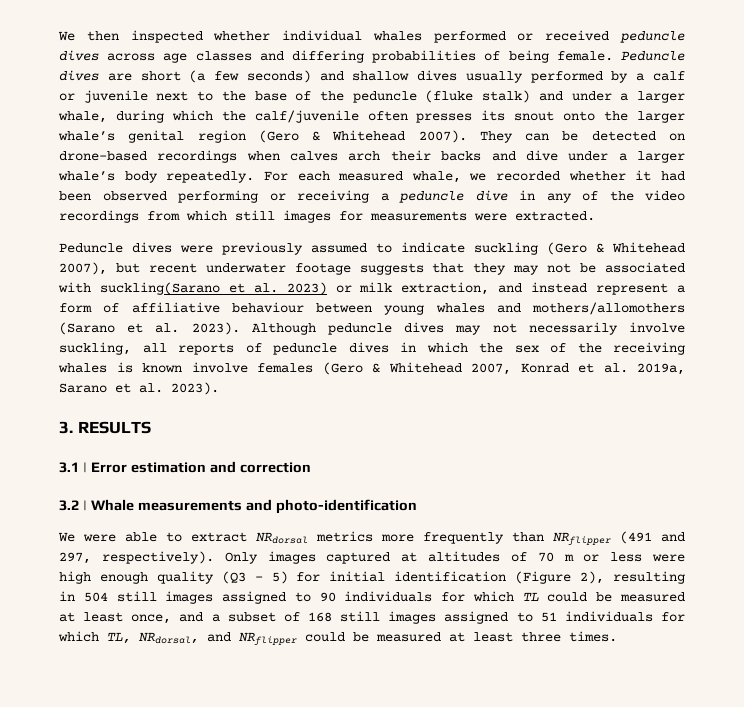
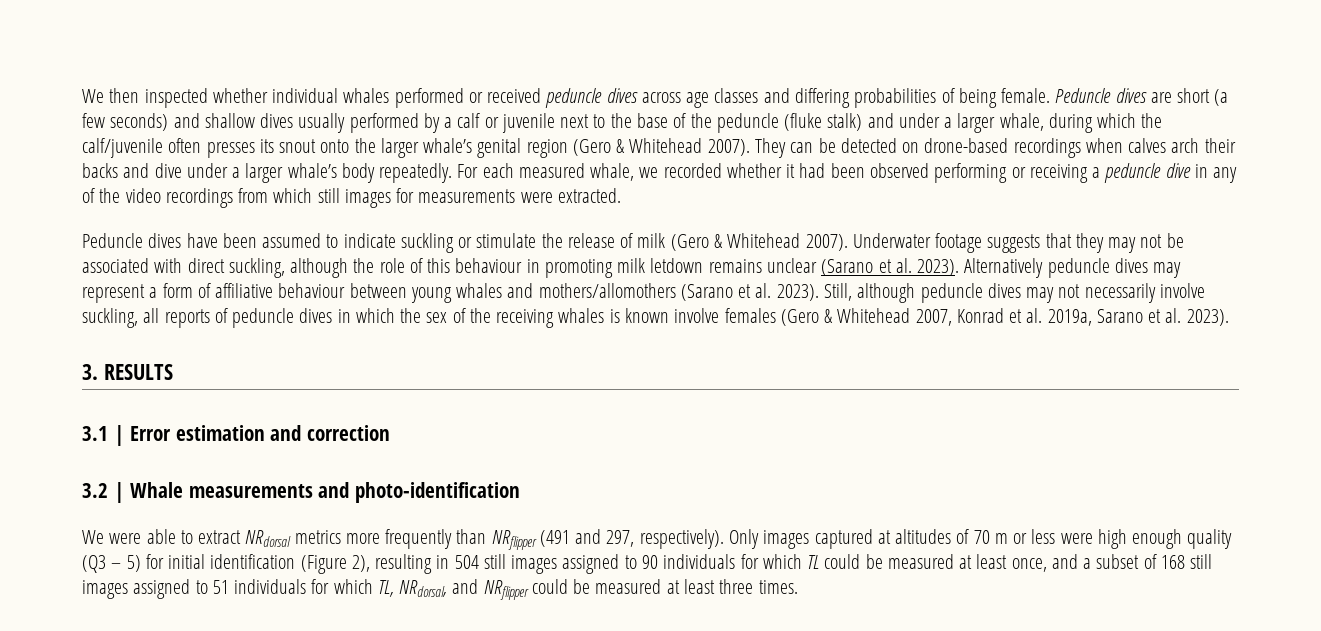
- Peduncle dives were previously assumed to indicate suckling (Gero & Whitehead 2007), but recent underwater footage suggests that they may not be associated with suckling(Sarano et al. 2023) or milk extraction, and instead represent a form of affiliative behaviour between young whales and mothers/allomothers (Sarano et al. 2023).
+ Peduncle dives have been assumed to indicate suckling or stimulate the release of milk (Gero & Whitehead 2007). Underwater footage suggests that they may not be associated with direct suckling, although the role of this behaviour in promoting milk letdown remains unclear (Sarano et al. 2023). Alternatively peduncle dives may represent a form of affiliative behaviour between young whales and mothers/allomothers (Sarano et al. 2023).
- Although peduncle dives may not necessarily involve suckling, all reports of peduncle dives in which the sex of the receiving whales is known involve females (Gero & Whitehead 2007, Konrad et al. 2019a, Sarano et al. 2023).
+ Still, although peduncle dives may not necessarily involve suckling, all reports of peduncle dives in which the sex of the receiving whales is known involve females (Gero & Whitehead 2007, Konrad et al. 2019a, Sarano et al. 2023).

